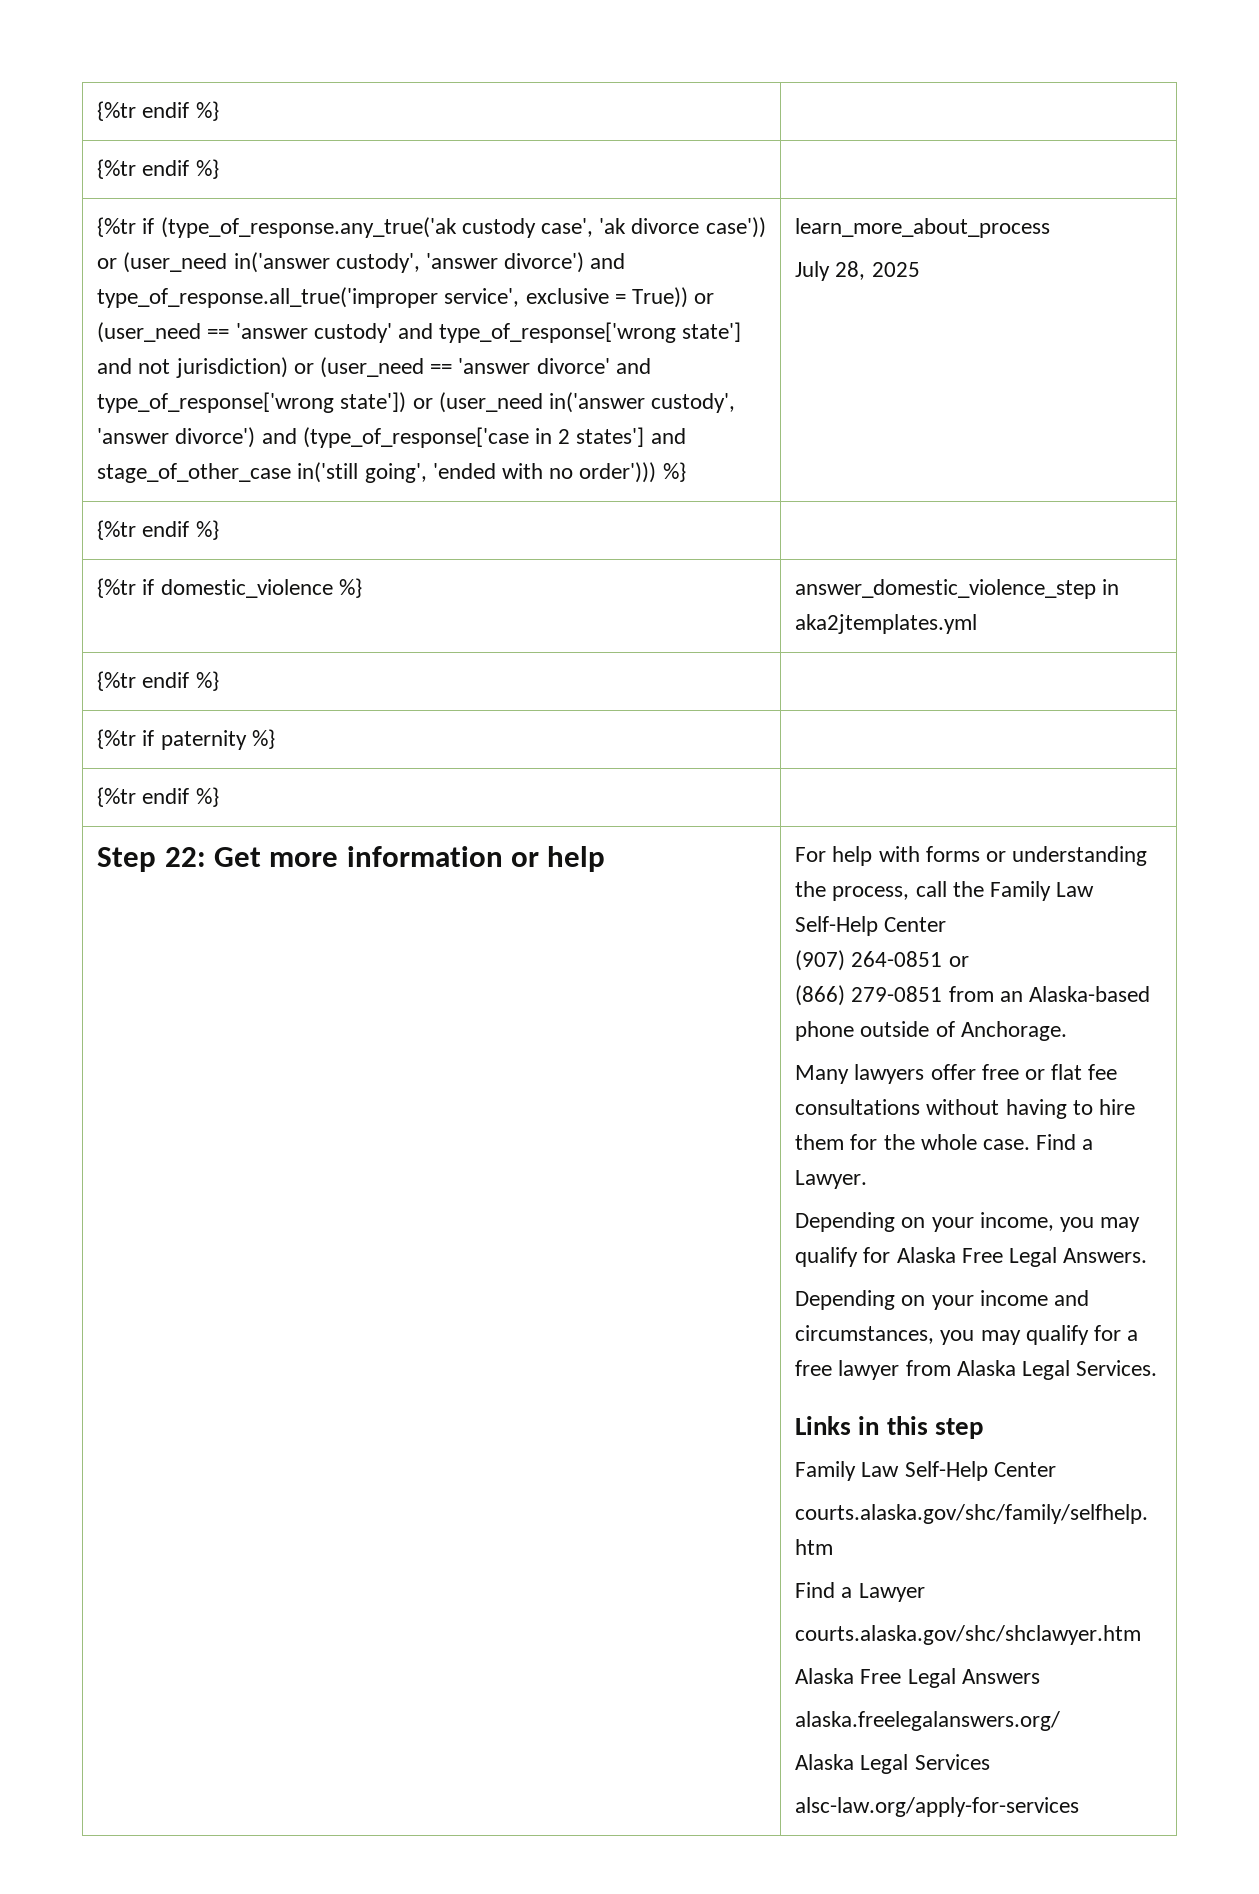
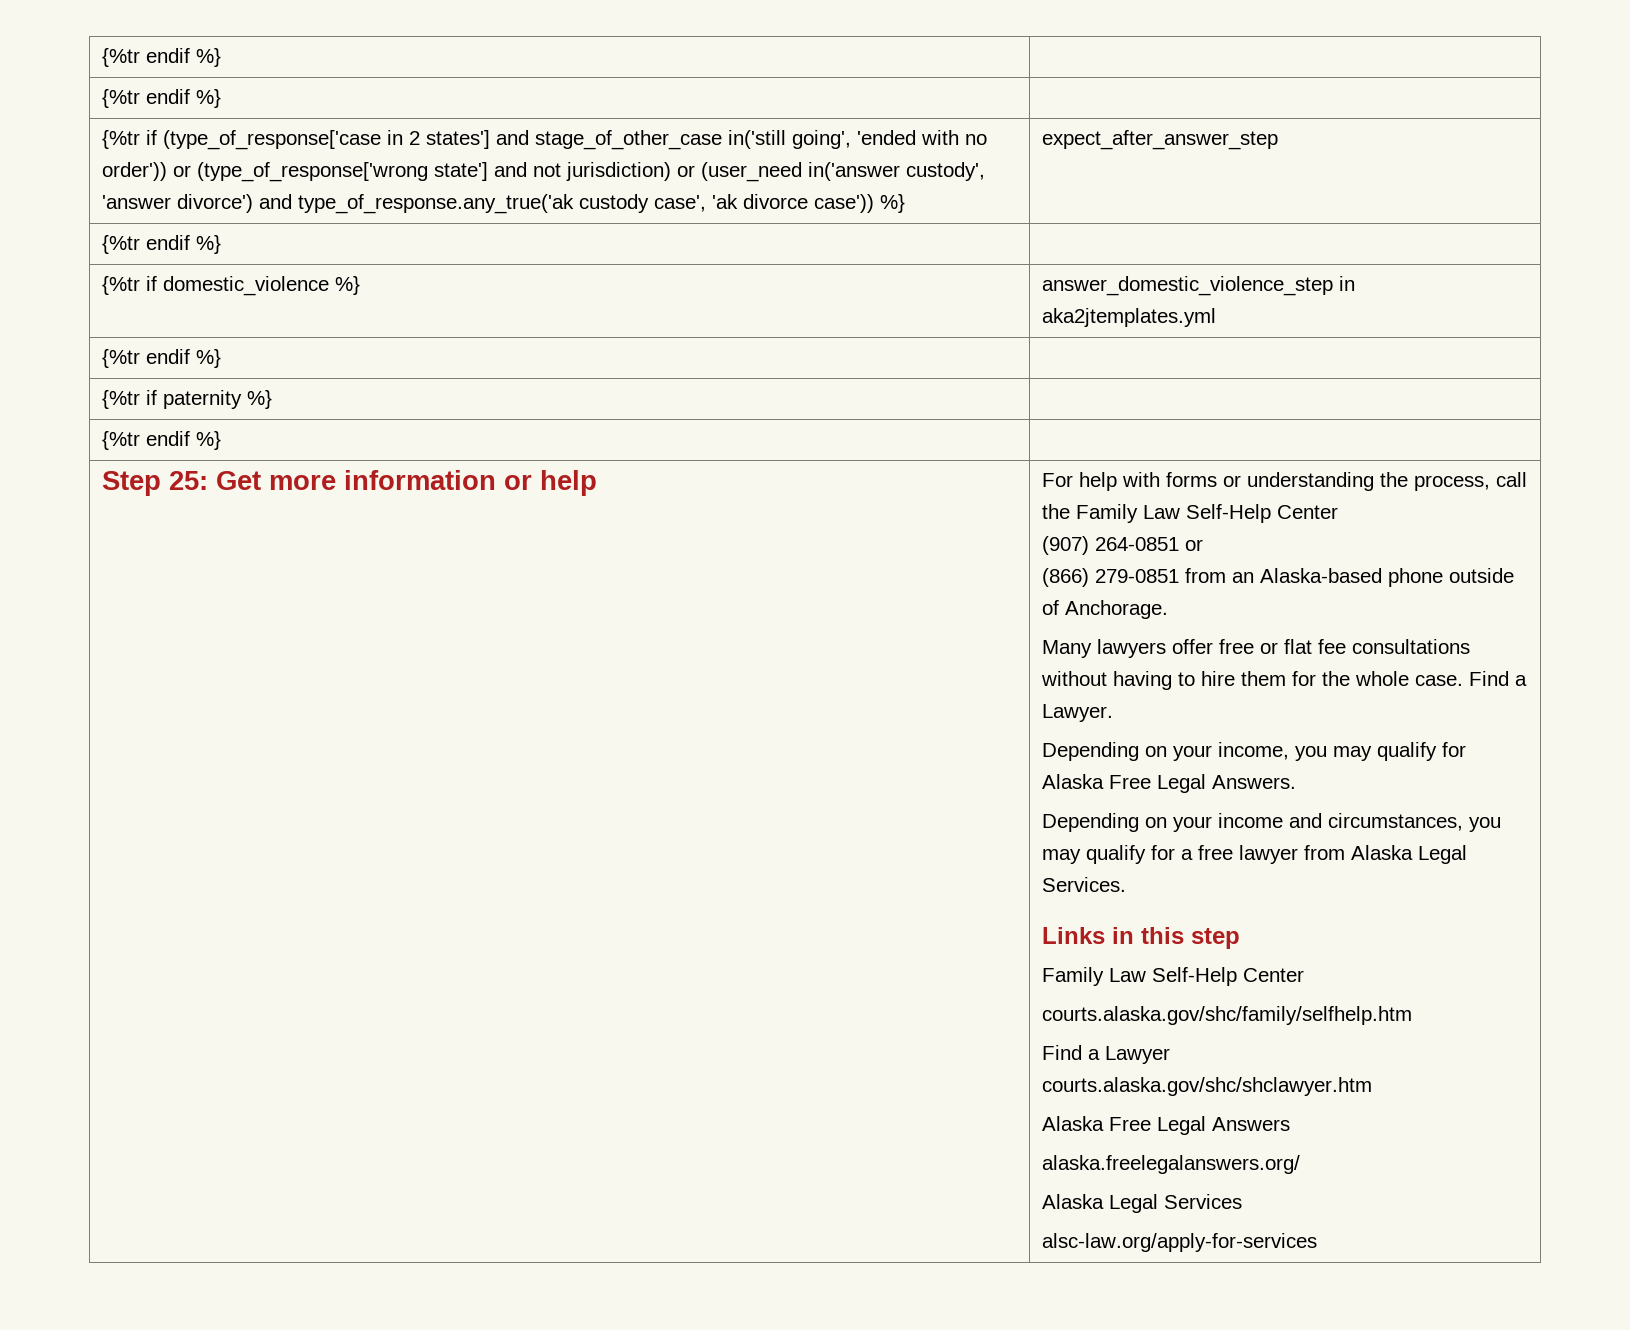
- {%tr if (type_of_response.any_true('ak custody case', 'ak divorce case')) or (user_need in('answer custody', 'answer divorce') and type_of_response.all_true('improper service', exclusive = True)) or (user_need == 'answer custody' and type_of_response['wrong state'] and not jurisdiction) or (user_need == 'answer divorce' and type_of_response['wrong state']) or (user_need in('answer custody', 'answer divorce') and (type_of_response['case in 2 states'] and stage_of_other_case in('still going', 'ended with no order'))) %} | learn_more_about_process
- July 28, 2025
+ {%tr if (type_of_response['case in 2 states'] and stage_of_other_case in('still going', 'ended with no order')) or (type_of_response['wrong state'] and not jurisdiction) or (user_need in('answer custody', 'answer divorce') and type_of_response.any_true('ak custody case', 'ak divorce case')) %} | expect_after_answer_step
- Step 22: Get more information or help
+ Step 25: Get more information or help

